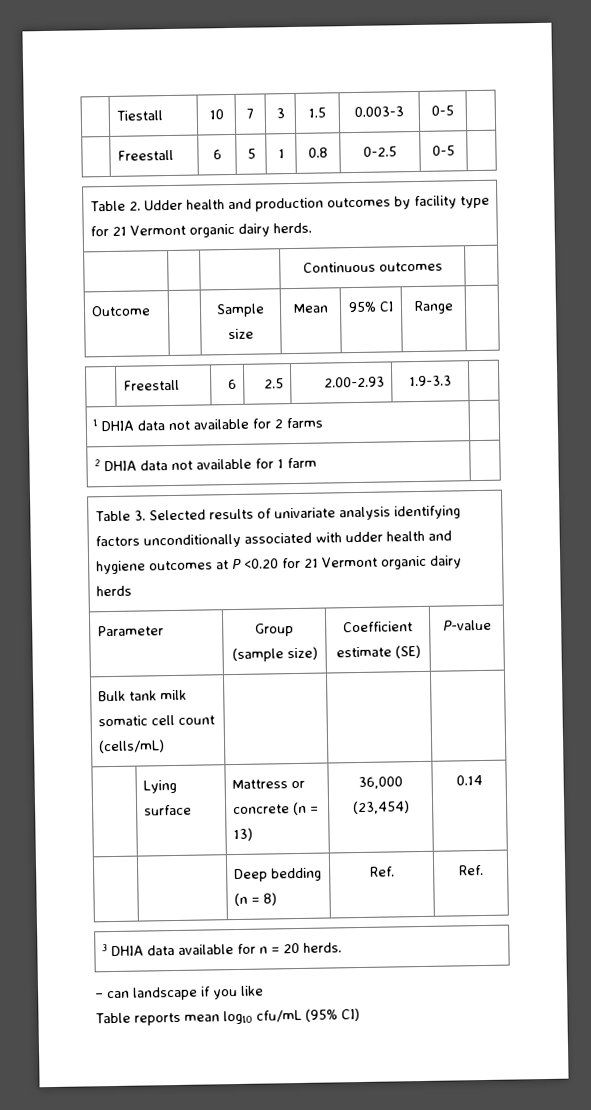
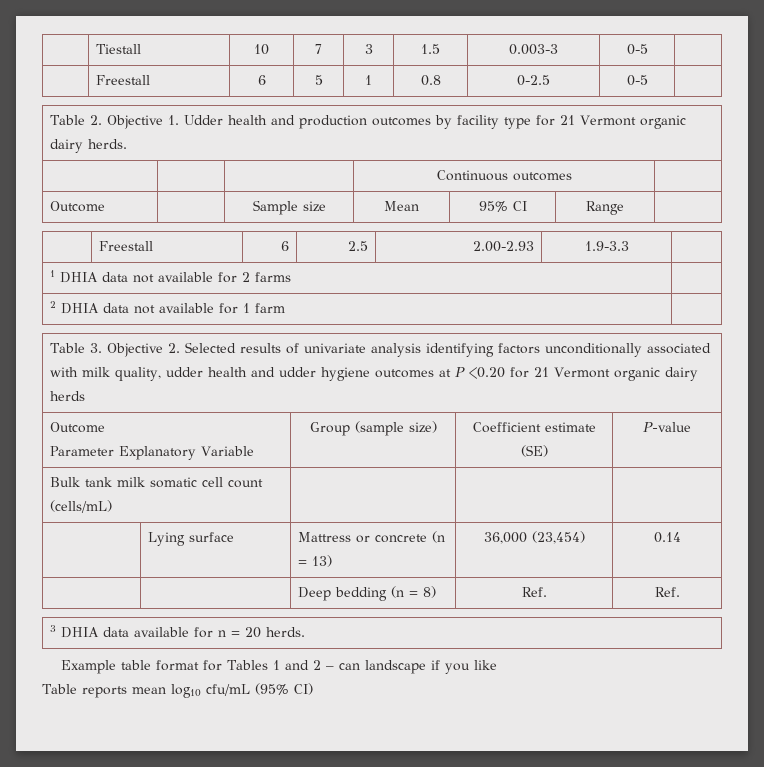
- Table 2. Udder health and production outcomes by facility type for 21 Vermont organic dairy herds.
+ Table 2. Objective 1. Udder health and production outcomes by facility type for 21 Vermont organic dairy herds.
- Table 3. Selected results of univariate analysis identifying factors unconditionally associated with udder health and hygiene outcomes at P <0.20 for 21 Vermont organic dairy herds
- Parameter | Group (sample size) | Coefficient estimate (SE) | P-value
+ Table 3. Objective 2. Selected results of univariate analysis identifying factors unconditionally associated with milk quality, udder health and udder hygiene outcomes at P <0.20 for 21 Vermont organic dairy herds
+ Outcome
+ Parameter Explanatory Variable | Group (sample size) | Coefficient estimate (SE) | P-value
- – can landscape if you like
+ Example table format for Tables 1 and 2 – can landscape if you like

